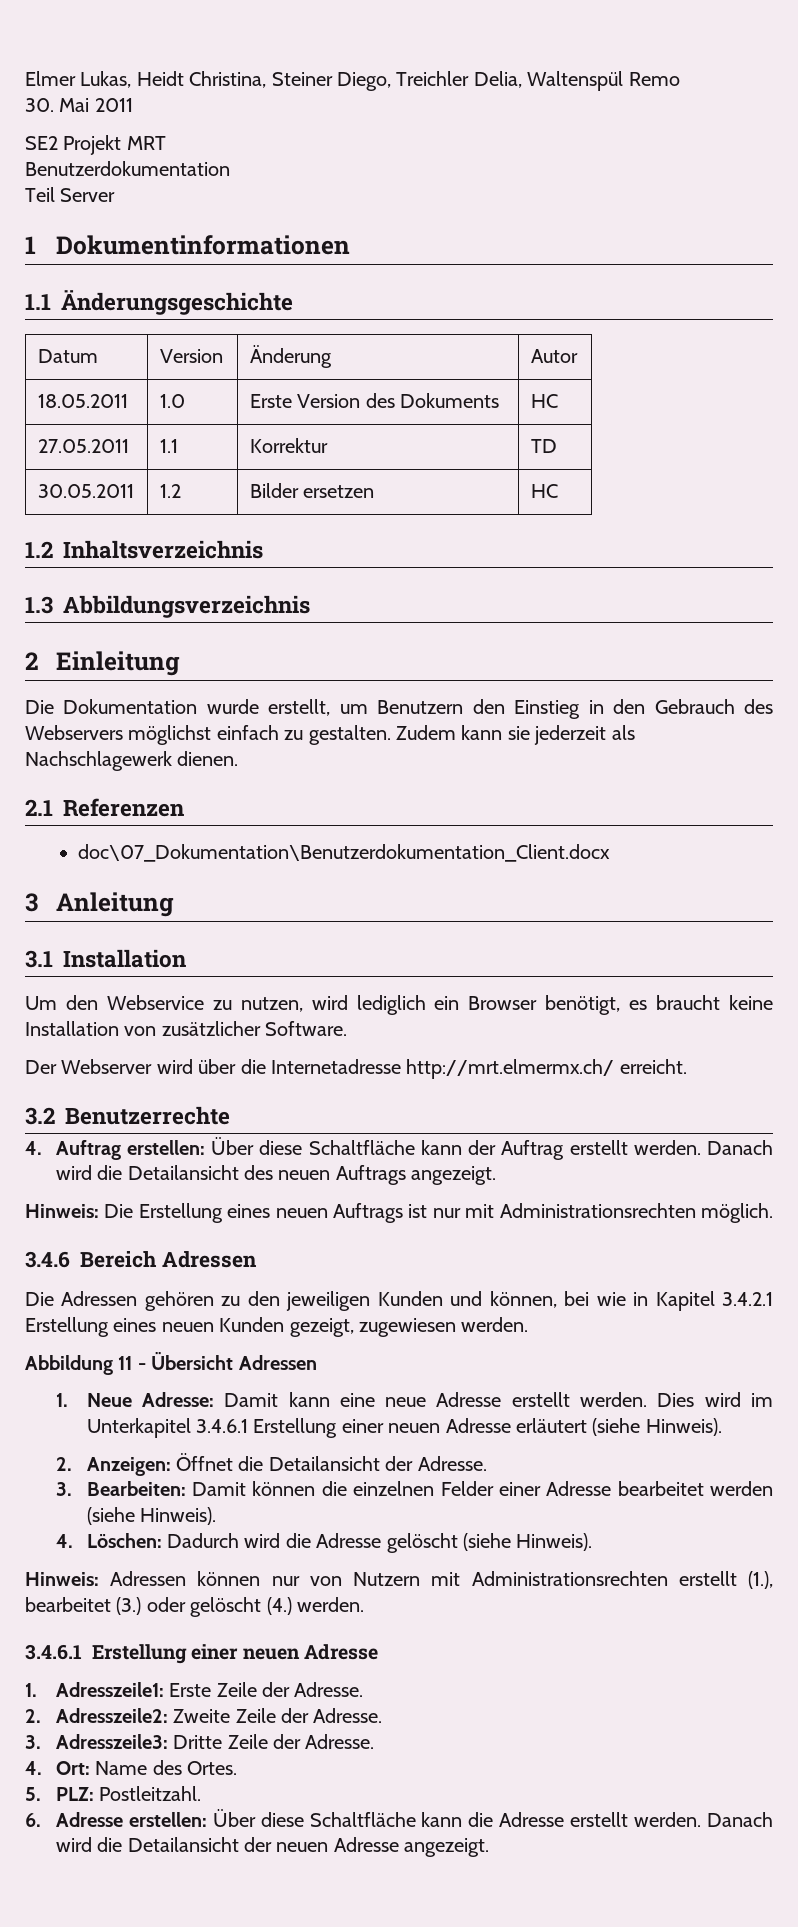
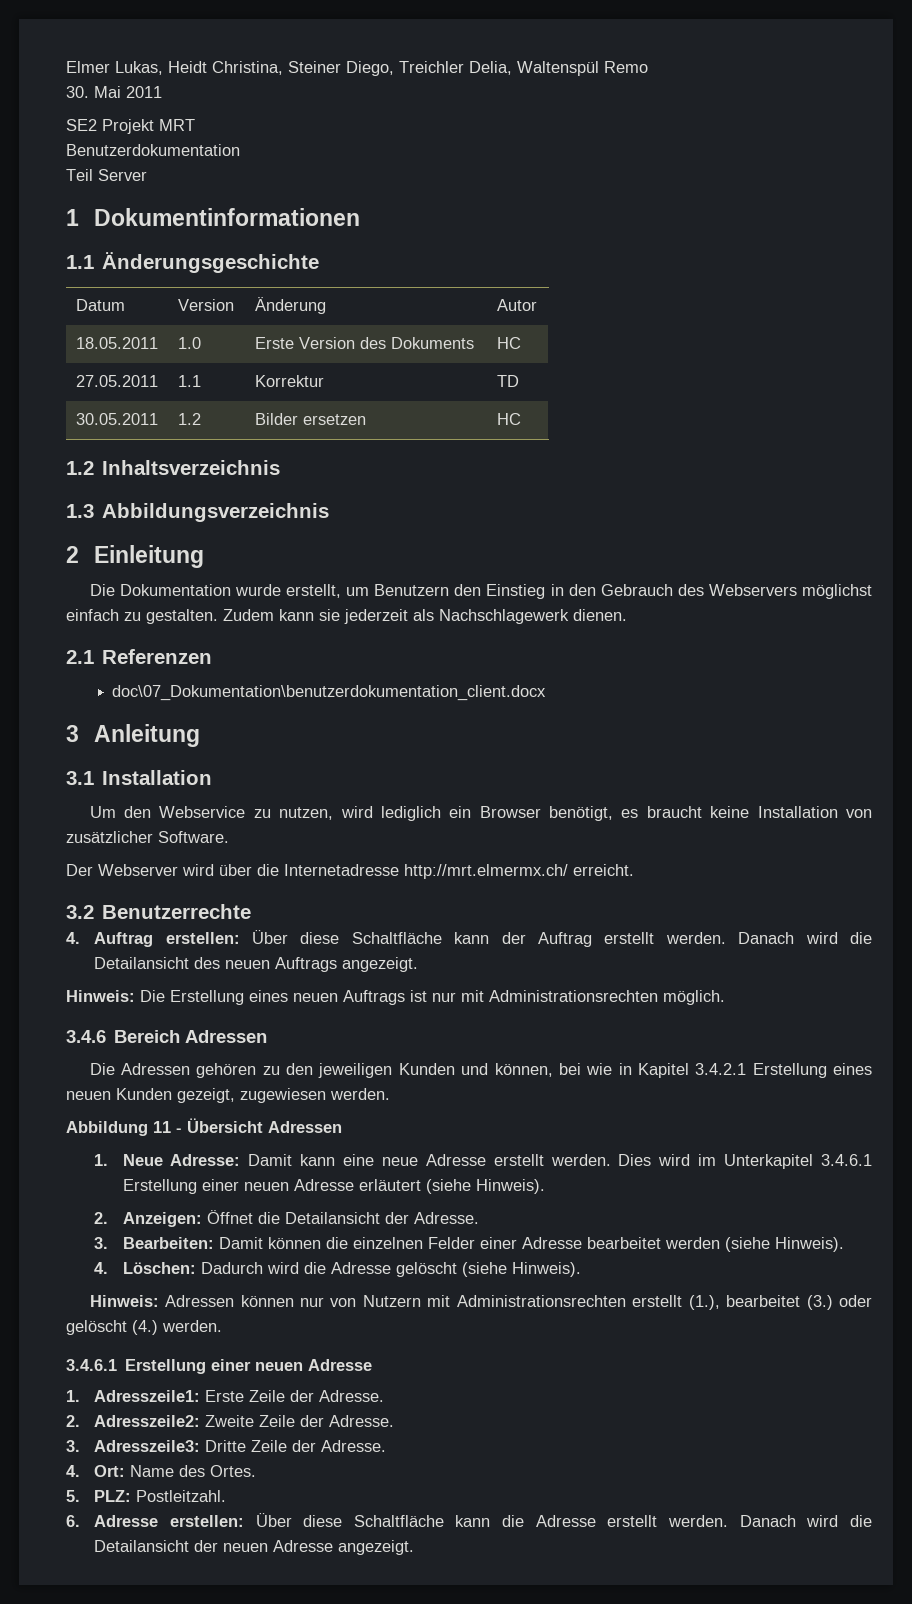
- doc\07_Dokumentation\Benutzerdokumentation_Client.docx
+ doc\07_Dokumentation\benutzerdokumentation_client.docx

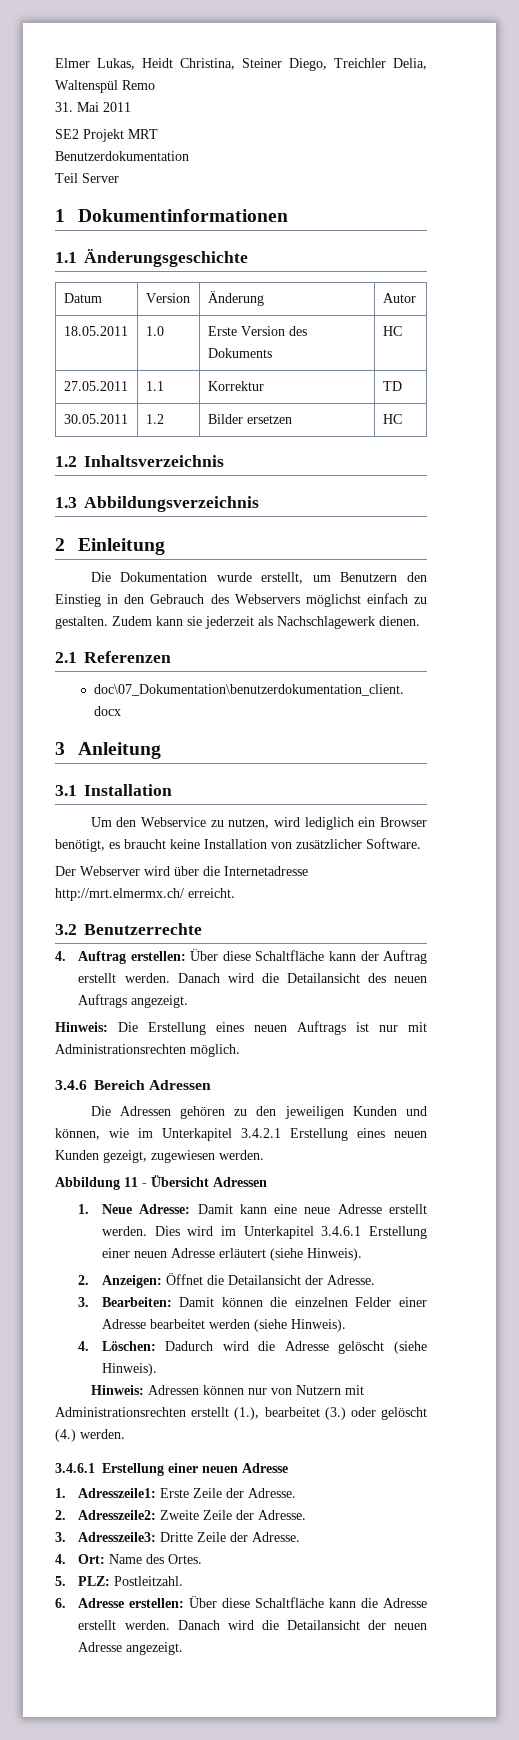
- 30. Mai 2011
+ 31. Mai 2011
- Die Adressen gehören zu den jeweiligen Kunden und können, bei wie in Kapitel 3.4.2.1 Erstellung eines neuen Kunden gezeigt, zugewiesen werden.
+ Die Adressen gehören zu den jeweiligen Kunden und können, wie im Unterkapitel 3.4.2.1 Erstellung eines neuen Kunden gezeigt, zugewiesen werden.

